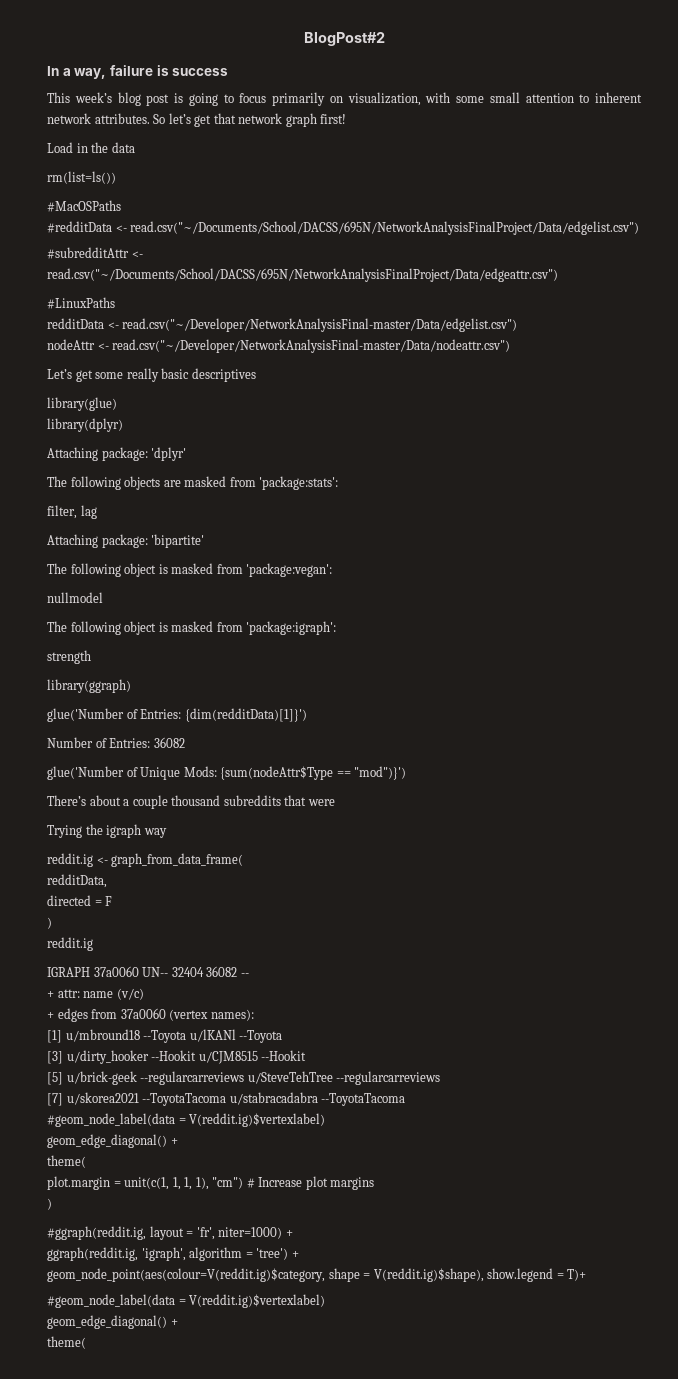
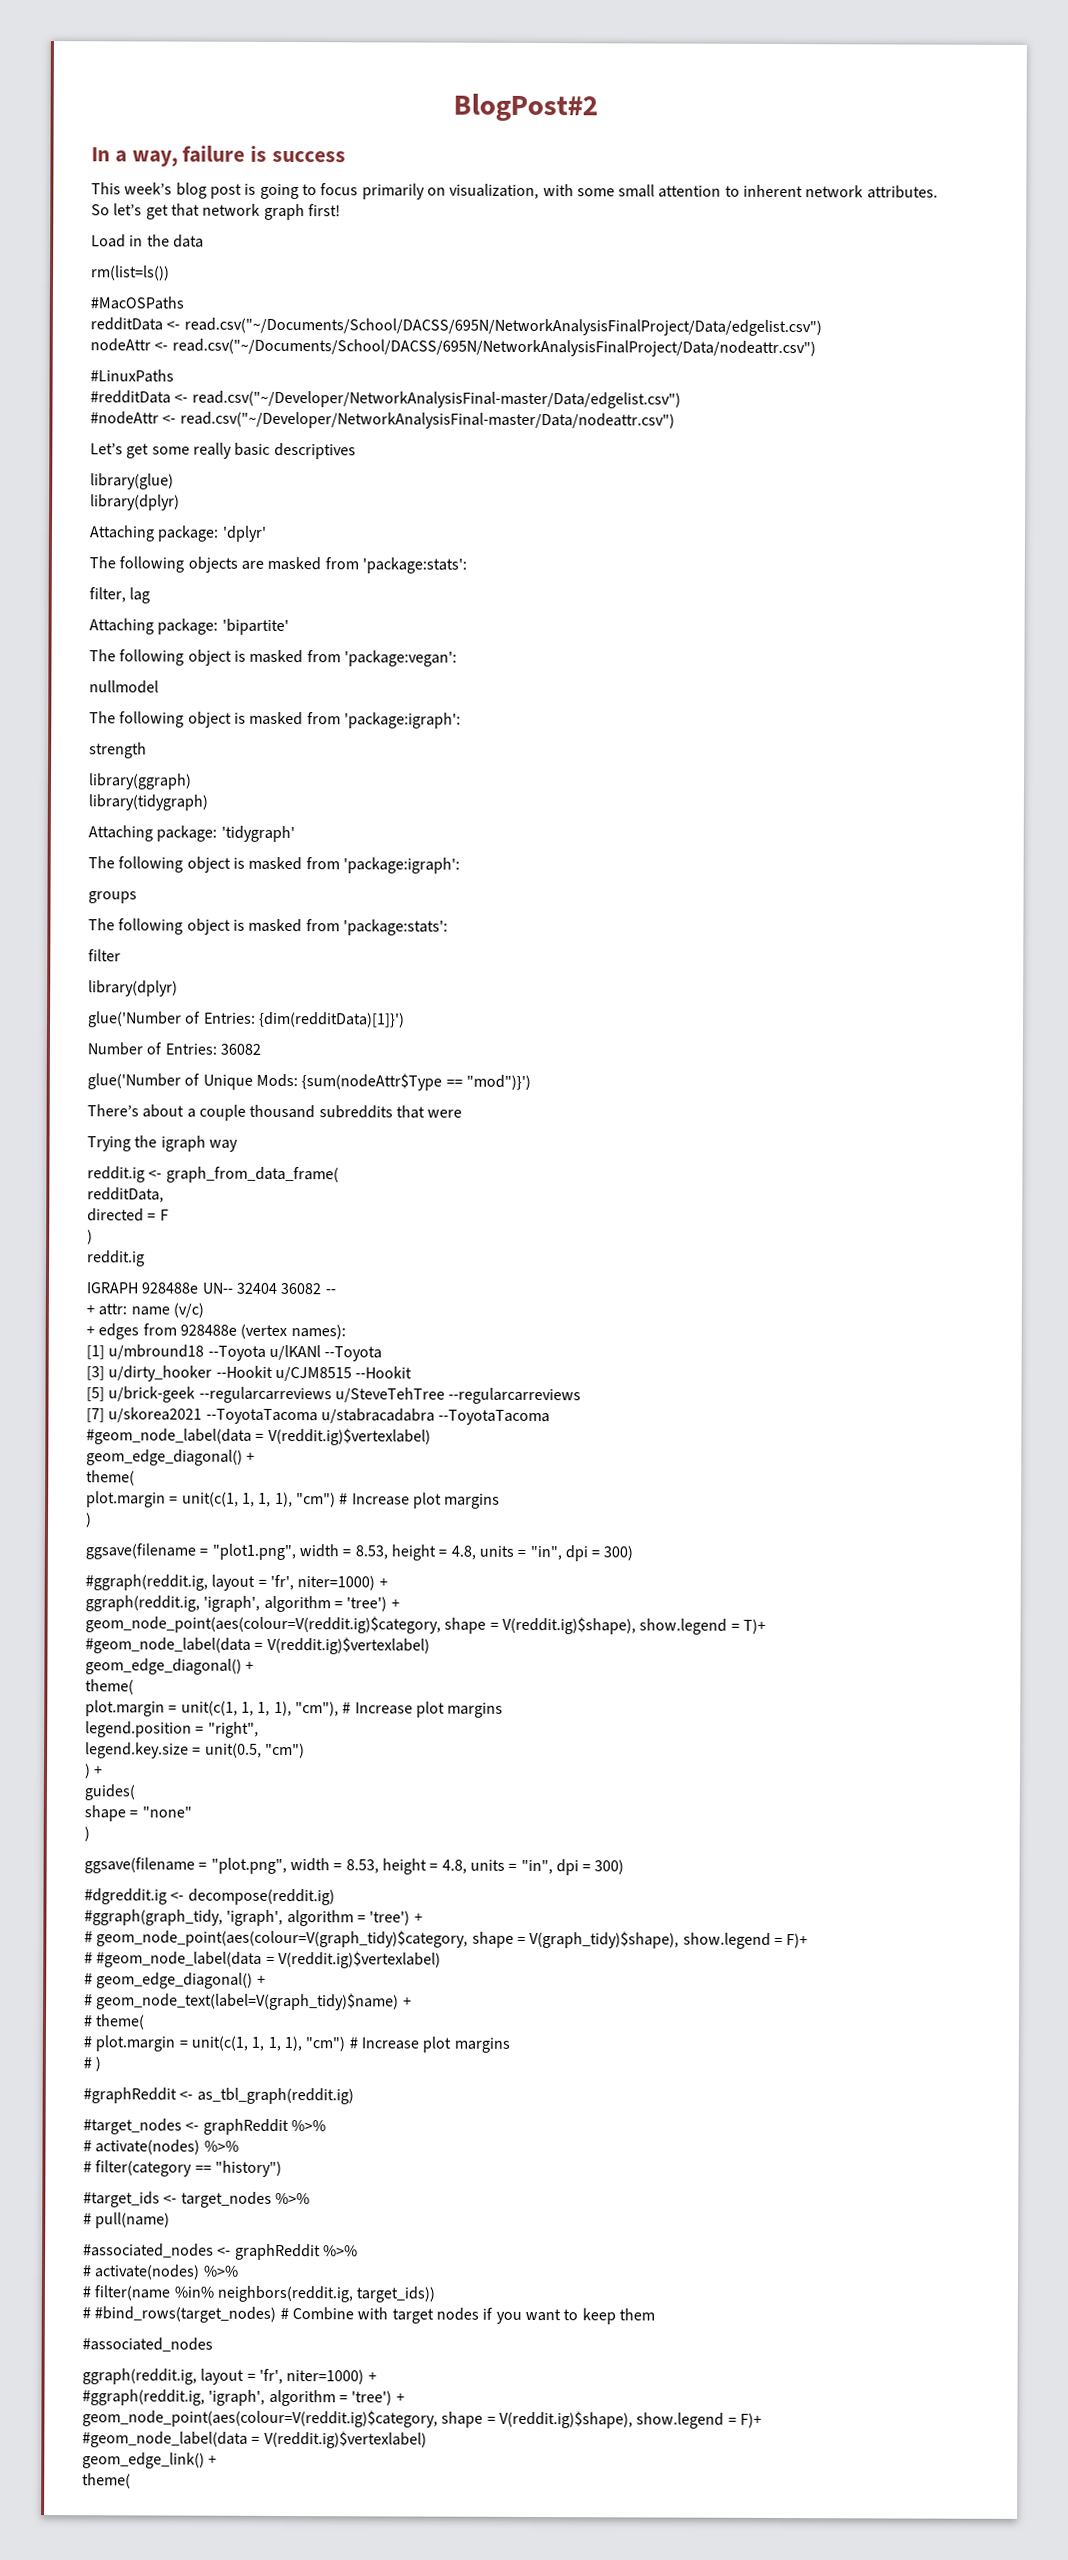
- #redditData <- read.csv("~/Documents/School/DACSS/695N/NetworkAnalysisFinalProject/Data/edgelist.csv")
+ redditData <- read.csv("~/Documents/School/DACSS/695N/NetworkAnalysisFinalProject/Data/edgelist.csv")
- #subredditAttr <- read.csv("~/Documents/School/DACSS/695N/NetworkAnalysisFinalProject/Data/edgeattr.csv")
+ nodeAttr <- read.csv("~/Documents/School/DACSS/695N/NetworkAnalysisFinalProject/Data/nodeattr.csv")
- redditData <- read.csv("~/Developer/NetworkAnalysisFinal-master/Data/edgelist.csv")
+ #redditData <- read.csv("~/Developer/NetworkAnalysisFinal-master/Data/edgelist.csv")
- nodeAttr <- read.csv("~/Developer/NetworkAnalysisFinal-master/Data/nodeattr.csv")
+ #nodeAttr <- read.csv("~/Developer/NetworkAnalysisFinal-master/Data/nodeattr.csv")
+ library(tidygraph)
+ Attaching package: 'tidygraph'
+ The following object is masked from 'package:igraph':
+ groups
+ The following object is masked from 'package:stats':
+ filter
+ library(dplyr)
- IGRAPH 37a0060 UN-- 32404 36082 --
+ IGRAPH 928488e UN-- 32404 36082 --
- + edges from 37a0060 (vertex names):
+ + edges from 928488e (vertex names):
+ ggsave(filename = "plot1.png", width = 8.53, height = 4.8, units = "in", dpi = 300)
+ plot.margin = unit(c(1, 1, 1, 1), "cm"), # Increase plot margins
+ legend.position = "right",
+ legend.key.size = unit(0.5, "cm")
+ ) +
+ guides(
+ shape = "none"
+ )
+ ggsave(filename = "plot.png", width = 8.53, height = 4.8, units = "in", dpi = 300)
+ #dgreddit.ig <- decompose(reddit.ig)
+ #ggraph(graph_tidy, 'igraph', algorithm = 'tree') +
+ # geom_node_point(aes(colour=V(graph_tidy)$category, shape = V(graph_tidy)$shape), show.legend = F)+
+ # #geom_node_label(data = V(reddit.ig)$vertexlabel)
+ # geom_edge_diagonal() +
+ # geom_node_text(label=V(graph_tidy)$name) +
+ # theme(
+ # plot.margin = unit(c(1, 1, 1, 1), "cm") # Increase plot margins
+ # )
+ #graphReddit <- as_tbl_graph(reddit.ig)
+ #target_nodes <- graphReddit %>%
+ # activate(nodes) %>%
+ # filter(category == "history")
+ #target_ids <- target_nodes %>%
+ # pull(name)
+ #associated_nodes <- graphReddit %>%
+ # activate(nodes) %>%
+ # filter(name %in% neighbors(reddit.ig, target_ids))
+ # #bind_rows(target_nodes) # Combine with target nodes if you want to keep them
+ #associated_nodes
+ ggraph(reddit.ig, layout = 'fr', niter=1000) +
+ #ggraph(reddit.ig, 'igraph', algorithm = 'tree') +
+ geom_node_point(aes(colour=V(reddit.ig)$category, shape = V(reddit.ig)$shape), show.legend = F)+
+ #geom_node_label(data = V(reddit.ig)$vertexlabel)
+ geom_edge_link() +
+ theme(

